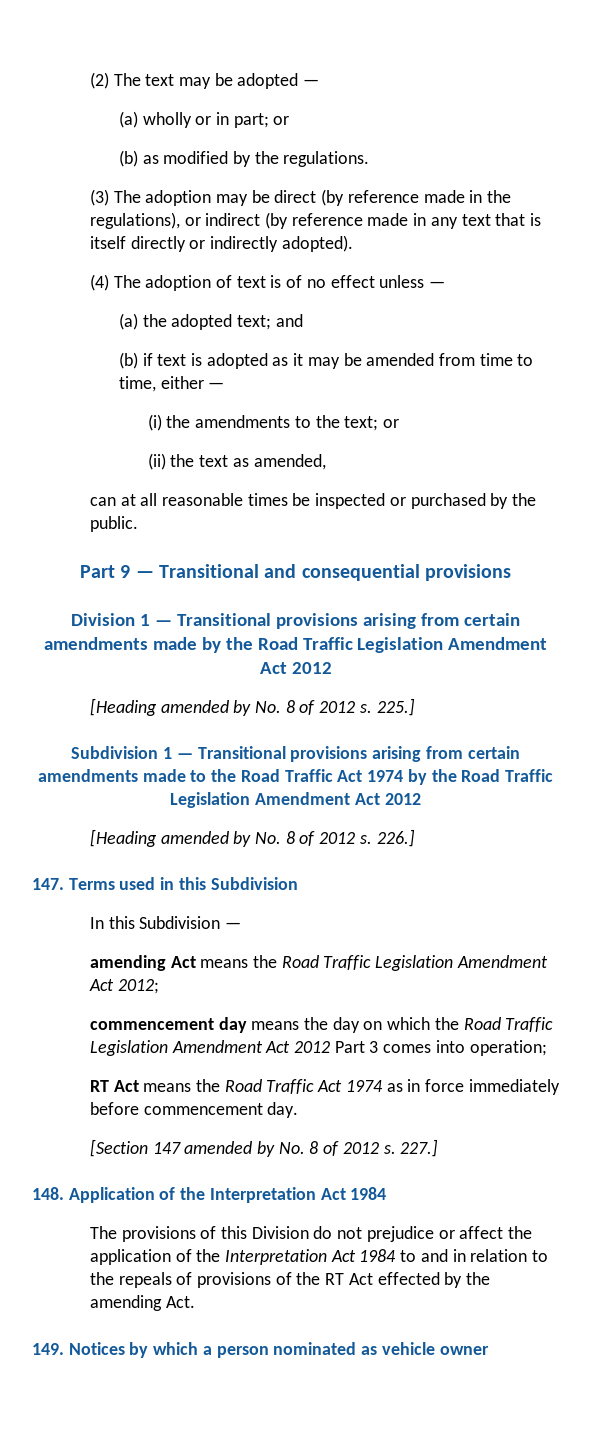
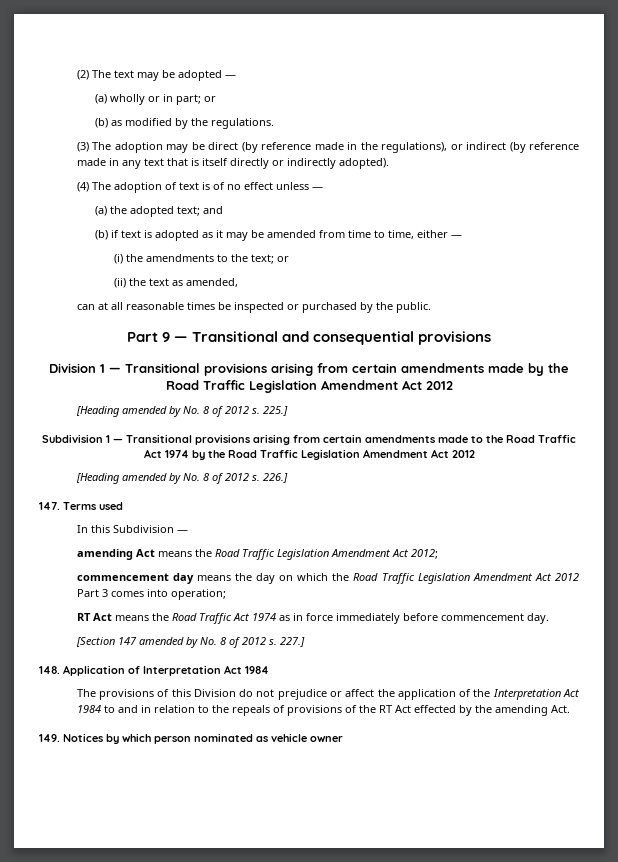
- 147. Terms used in this Subdivision
+ 147. Terms used
- 148. Application of the Interpretation Act 1984
+ 148. Application of Interpretation Act 1984
- 149. Notices by which a person nominated as vehicle owner
+ 149. Notices by which person nominated as vehicle owner

